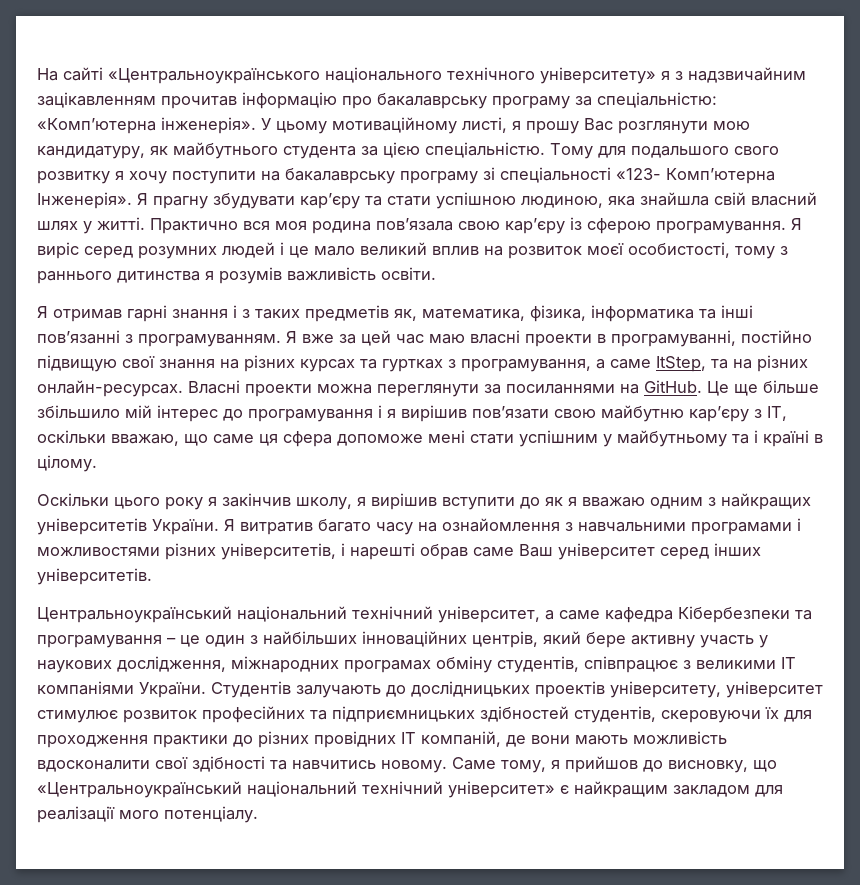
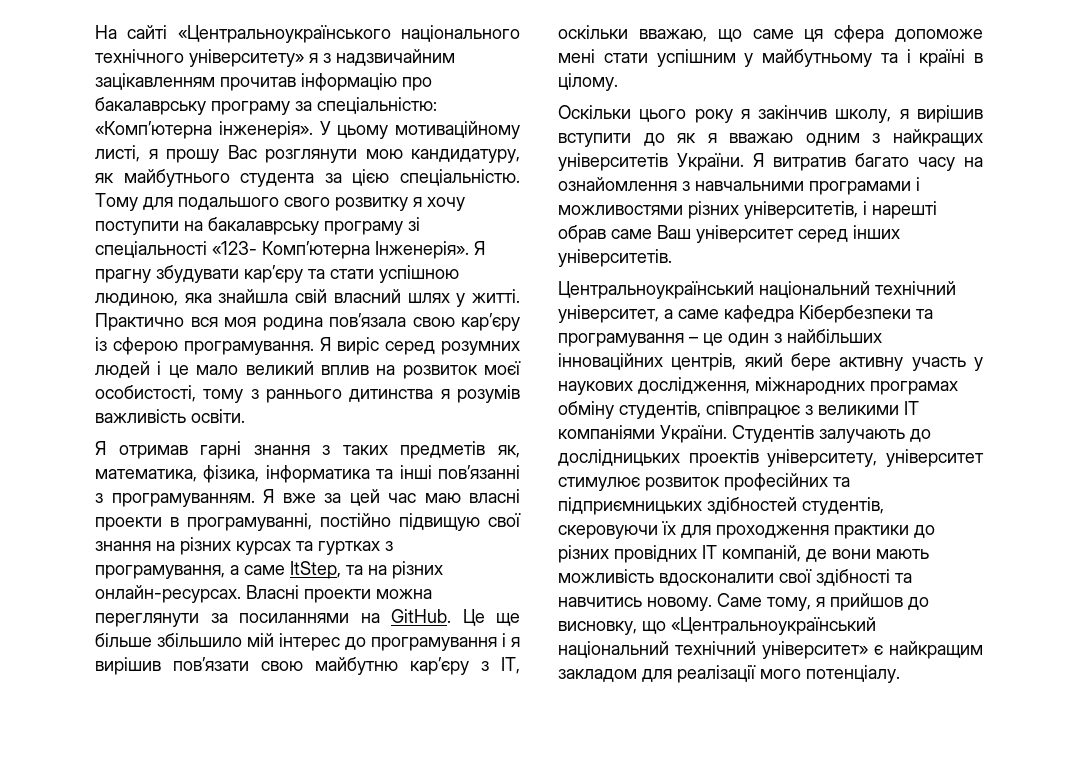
- Я отримав гарні знання і з таких предметів як, математика, фізика, інформатика та інші пов’язанні з програмуванням.
+ Я отримав гарні знання з таких предметів як, математика, фізика, інформатика та інші пов’язанні з програмуванням.

